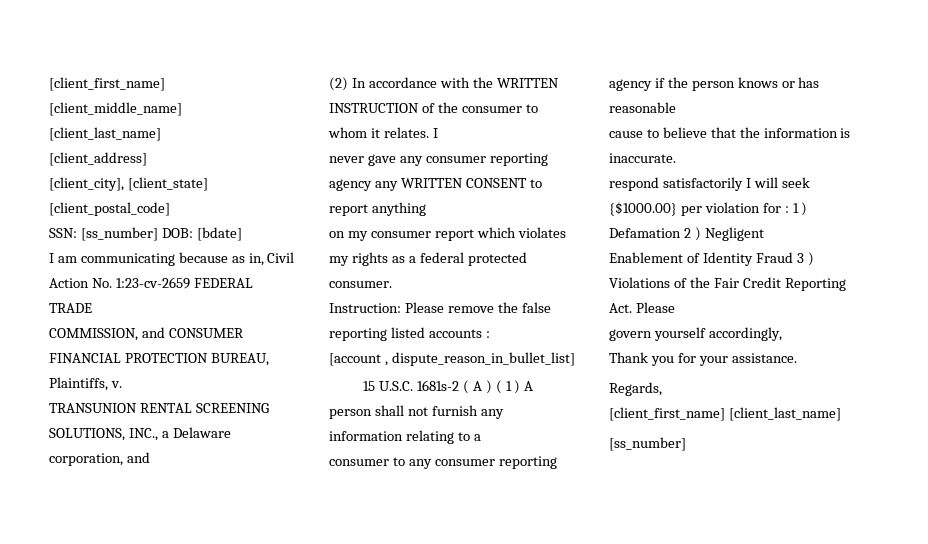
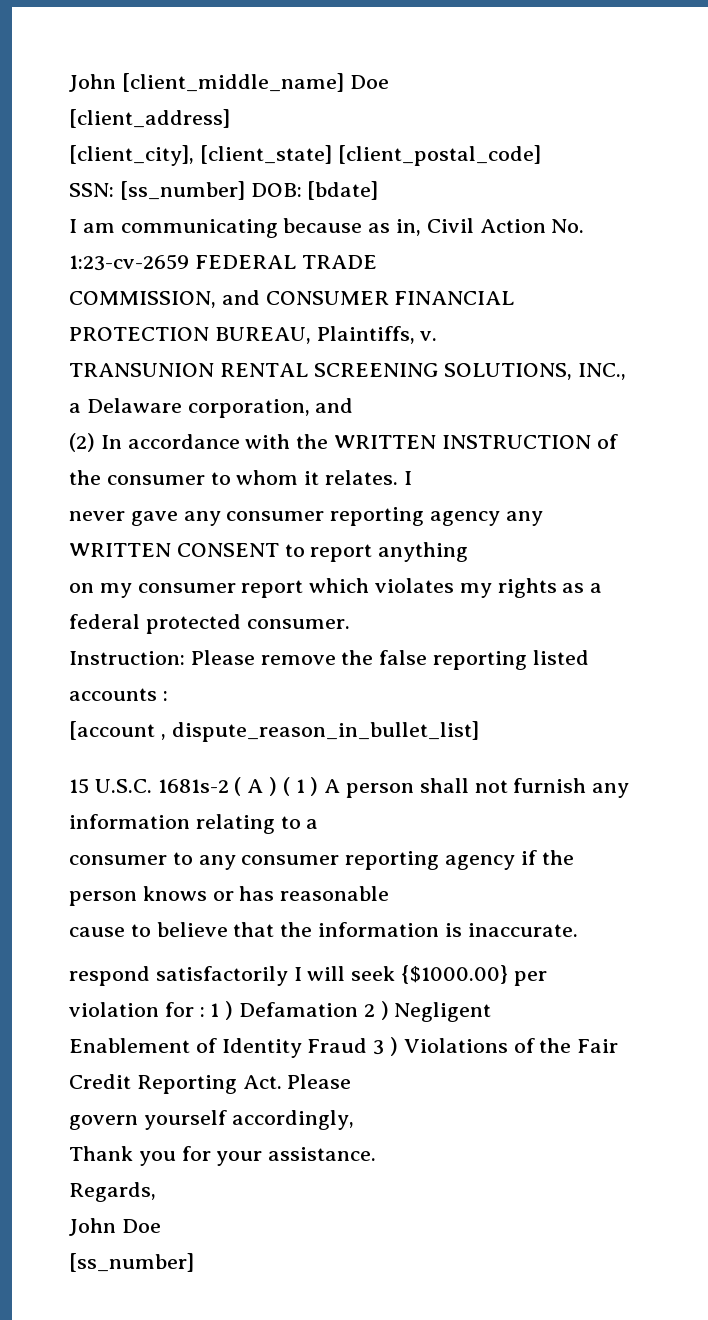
- [client_first_name] [client_middle_name] [client_last_name]
+ John [client_middle_name] Doe
- [client_first_name] [client_last_name]
+ John Doe

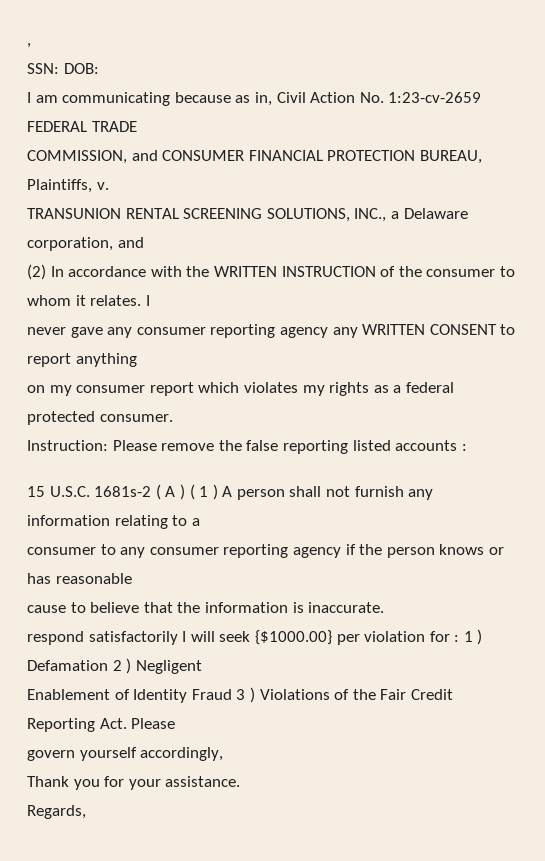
- John [client_middle_name] Doe
- [client_address]
- [client_city], [client_state] [client_postal_code]
+ ,
- SSN: [ss_number] DOB: [bdate]
+ SSN: DOB:
- [account , dispute_reason_in_bullet_list]
- John Doe
- [ss_number]

